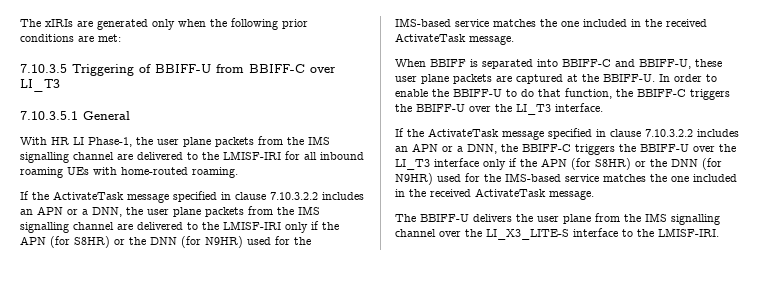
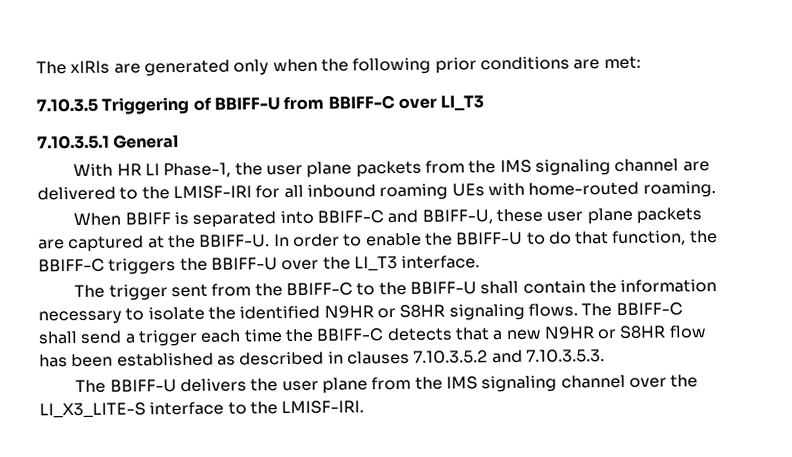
- With HR LI Phase-1, the user plane packets from the IMS signalling channel are delivered to the LMISF-IRI for all inbound roaming UEs with home-routed roaming.
+ With HR LI Phase-1, the user plane packets from the IMS signaling channel are delivered to the LMISF-IRI for all inbound roaming UEs with home-routed roaming.
- If the ActivateTask message specified in clause 7.10.3.2.2 includes an APN or a DNN, the user plane packets from the IMS signalling channel are delivered to the LMISF-IRI only if the APN (for S8HR) or the DNN (for N9HR) used for the IMS-based service matches the one included in the received ActivateTask message.
- If the ActivateTask message specified in clause 7.10.3.2.2 includes an APN or a DNN, the BBIFF-C triggers the BBIFF-U over the LI_T3 interface only if the APN (for S8HR) or the DNN (for N9HR) used for the IMS-based service matches the one included in the received ActivateTask message.
+ The trigger sent from the BBIFF-C to the BBIFF-U shall contain the information necessary to isolate the identified N9HR or S8HR signaling flows. The BBIFF-C shall send a trigger each time the BBIFF-C detects that a new N9HR or S8HR flow has been established as described in clauses 7.10.3.5.2 and 7.10.3.5.3.
- The BBIFF-U delivers the user plane from the IMS signalling channel over the LI_X3_LITE-S interface to the LMISF-IRI.
+ The BBIFF-U delivers the user plane from the IMS signaling channel over the LI_X3_LITE-S interface to the LMISF-IRI.

